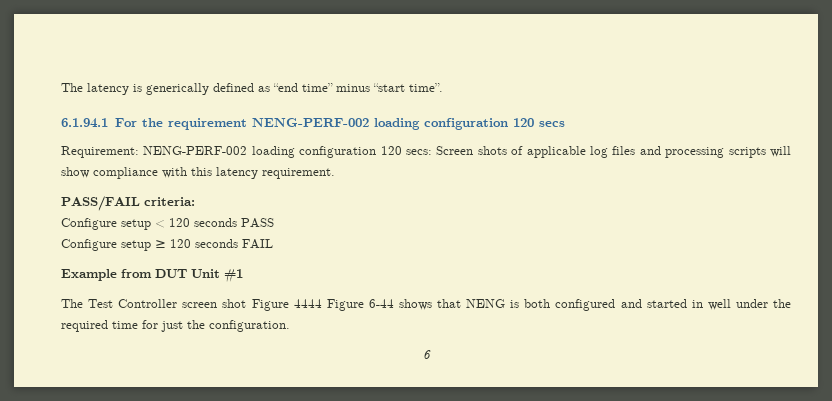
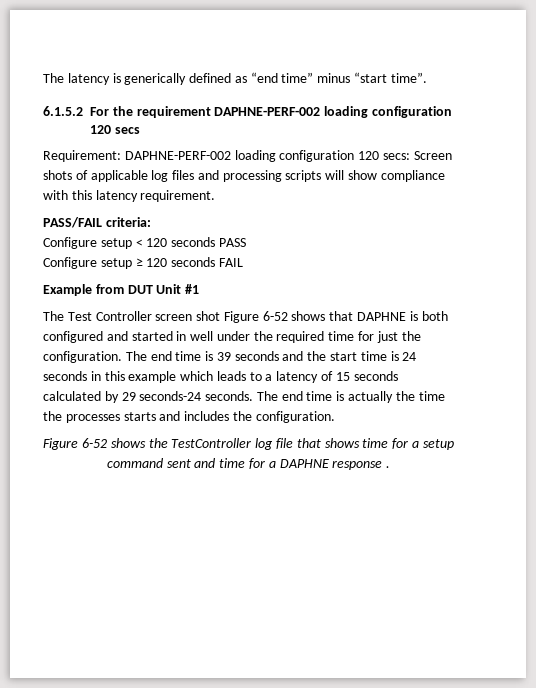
- 6.1.94.1 For the requirement NENG-PERF-002 loading configuration 120 secs
+ 6.1.5.2 For the requirement DAPHNE-PERF-002 loading configuration 120 secs
- Requirement: NENG-PERF-002 loading configuration 120 secs: Screen shots of applicable log files and processing scripts will show compliance with this latency requirement.
+ Requirement: DAPHNE-PERF-002 loading configuration 120 secs: Screen shots of applicable log files and processing scripts will show compliance with this latency requirement.
- The Test Controller screen shot Figure 4444 Figure 6-44 shows that NENG is both configured and started in well under the required time for just the configuration.
- 6
+ The Test Controller screen shot Figure 6-52 shows that DAPHNE is both configured and started in well under the required time for just the configuration. The end time is 39 seconds and the start time is 24 seconds in this example which leads to a latency of 15 seconds calculated by 29 seconds-24 seconds. The end time is actually the time the processes starts and includes the configuration.
+ Figure 6-52 shows the TestController log file that shows time for a setup command sent and time for a DAPHNE response .

